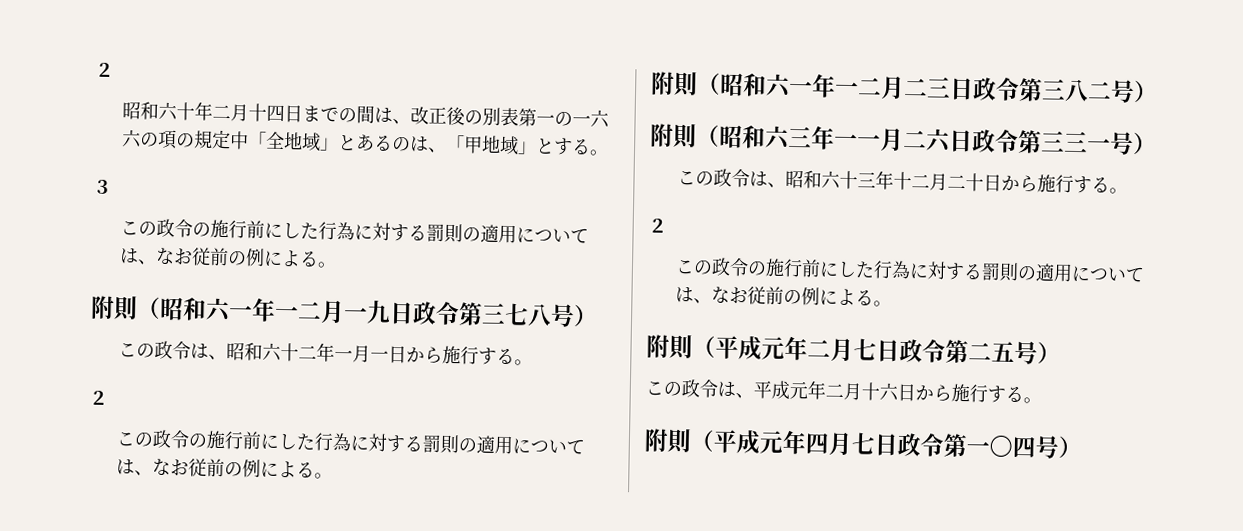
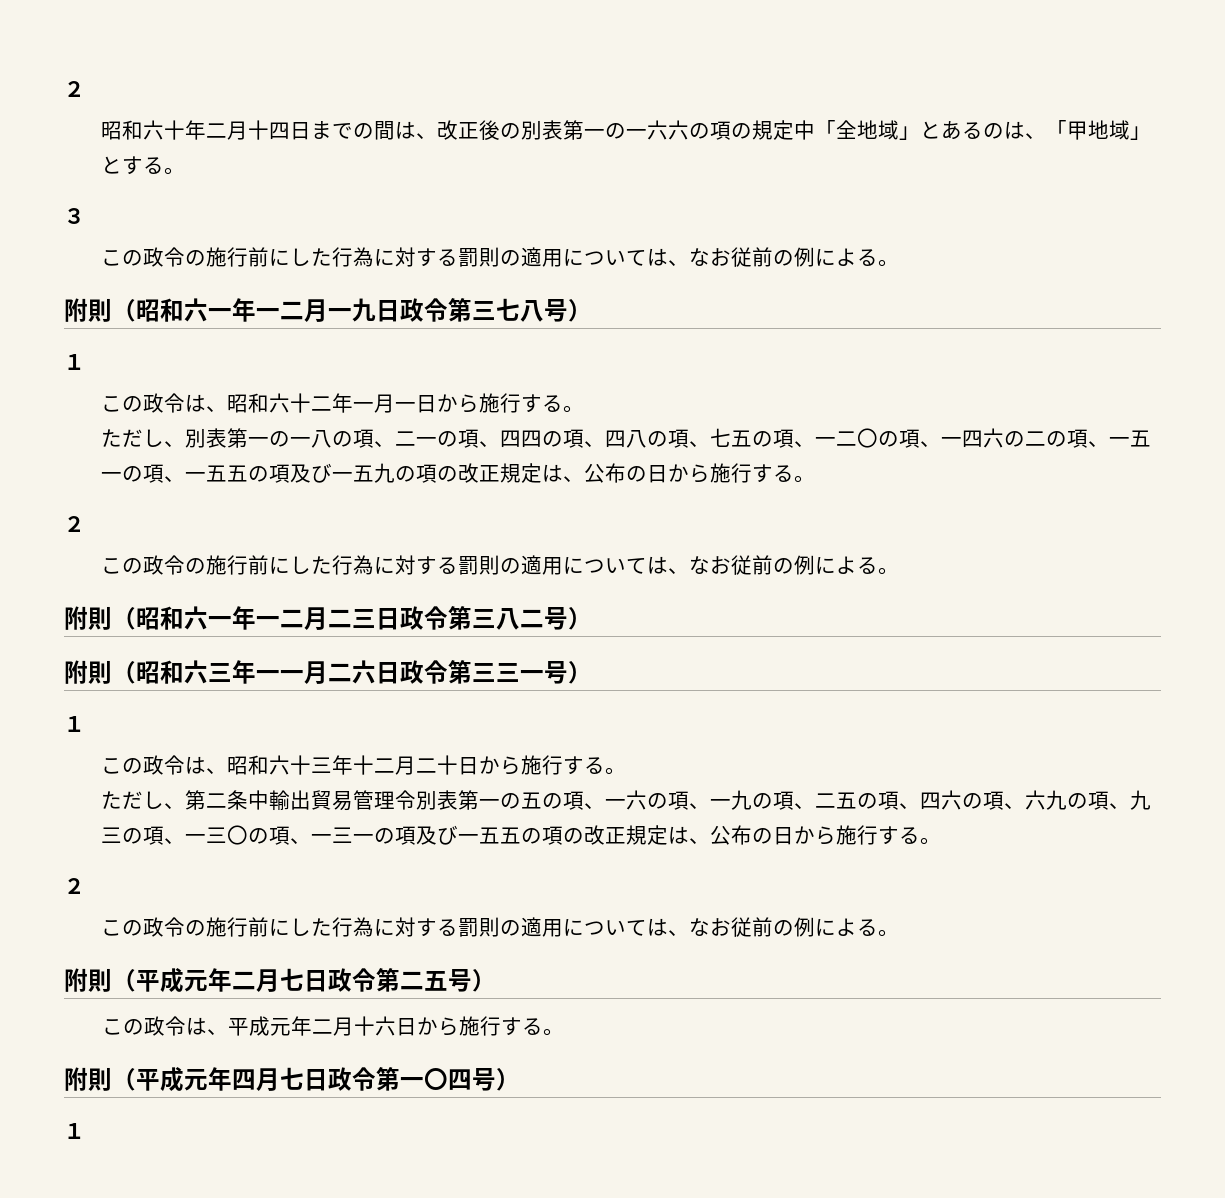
  附則（昭和六一年一二月一九日政令第三七八号）
+ １
+ ただし、別表第一の一八の項、二一の項、四四の項、四八の項、七五の項、一二〇の項、一四六の二の項、一五一の項、一五五の項及び一五九の項の改正規定は、公布の日から施行する。
  附則（昭和六三年一一月二六日政令第三三一号）
+ １
+ ただし、第二条中輸出貿易管理令別表第一の五の項、一六の項、一九の項、二五の項、四六の項、六九の項、九三の項、一三〇の項、一三一の項及び一五五の項の改正規定は、公布の日から施行する。
  附則（平成元年四月七日政令第一〇四号）
+ １

